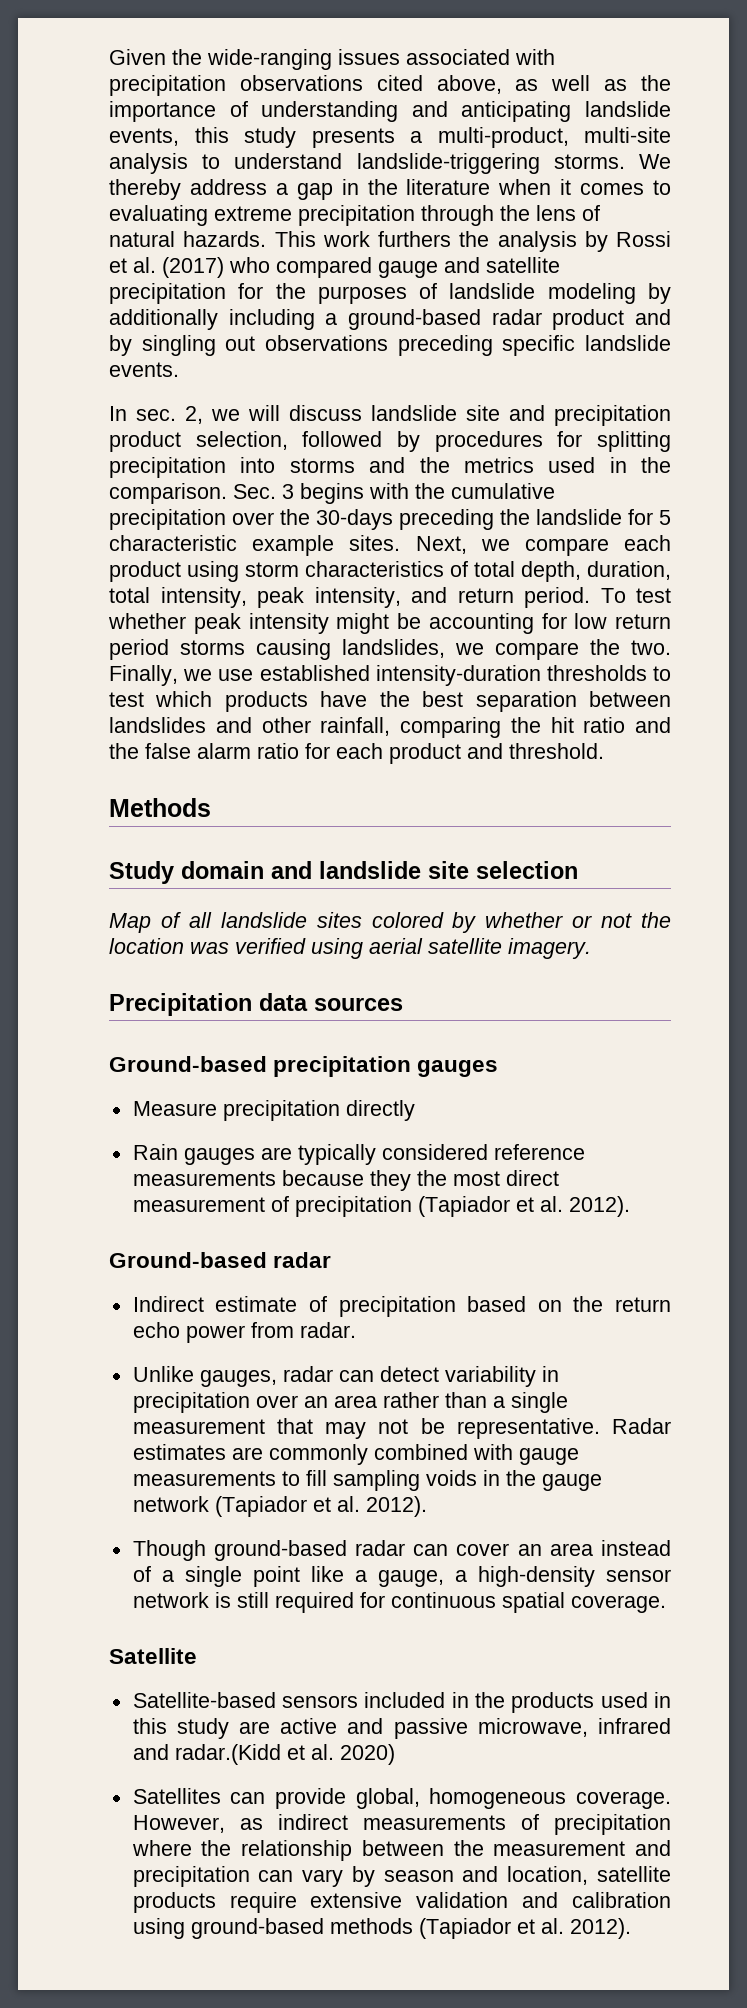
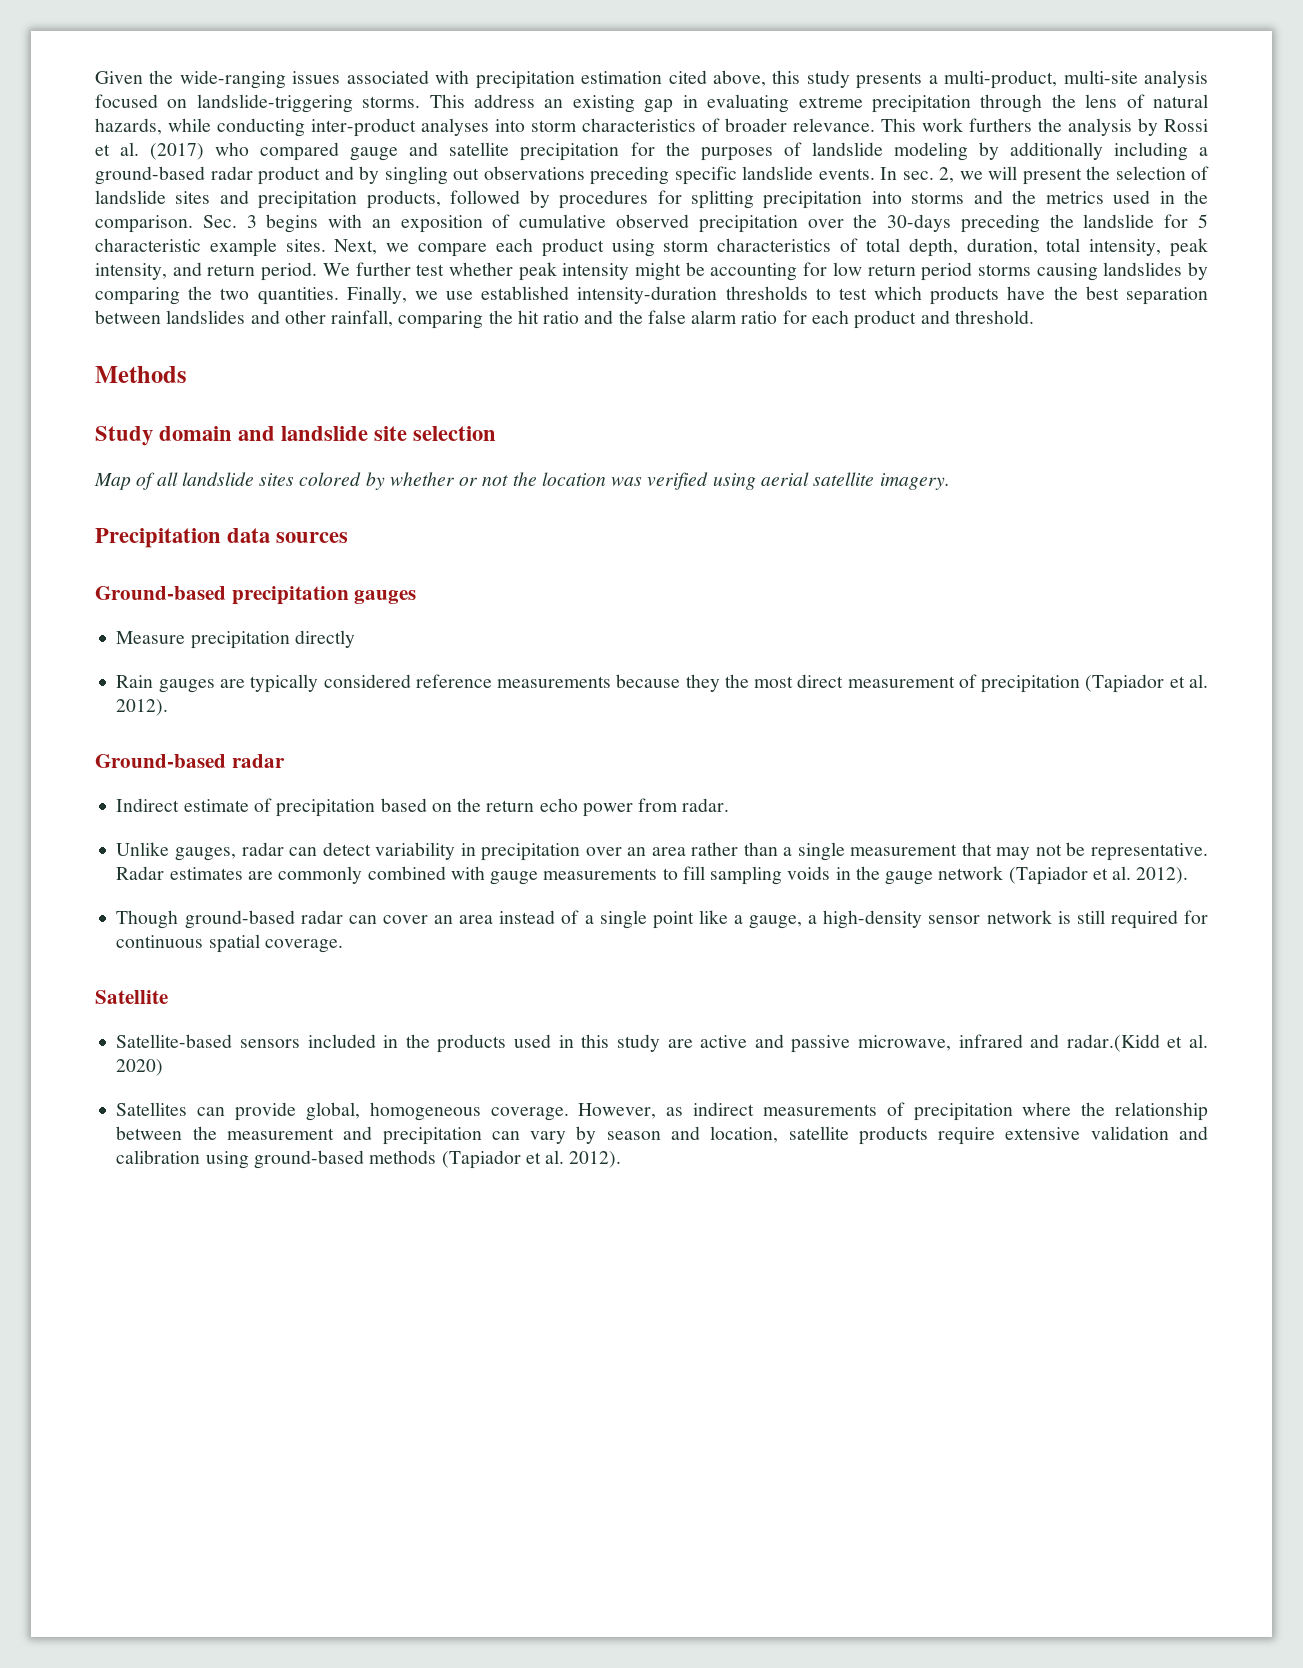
- Given the wide-ranging issues associated with precipitation observations cited above, as well as the importance of understanding and anticipating landslide events, this study presents a multi-product, multi-site analysis to understand landslide-triggering storms. We thereby address a gap in the literature when it comes to evaluating extreme precipitation through the lens of natural hazards.
+ Given the wide-ranging issues associated with precipitation estimation cited above, this study presents a multi-product, multi-site analysis focused on landslide-triggering storms. This address an existing gap in evaluating extreme precipitation through the lens of natural hazards, while conducting inter-product analyses into storm characteristics of broader relevance.
- This work furthers the analysis by Rossi et al. (2017) who compared gauge and satellite precipitation for the purposes of landslide modeling by additionally including a ground-based radar product and by singling out observations preceding specific landslide events.
- In sec. 2, we will discuss landslide site and precipitation product selection, followed by procedures for splitting precipitation into storms and the metrics used in the comparison.
+ This work furthers the analysis by Rossi et al. (2017) who compared gauge and satellite precipitation for the purposes of landslide modeling by additionally including a ground-based radar product and by singling out observations preceding specific landslide events. In sec. 2, we will present the selection of landslide sites and precipitation products, followed by procedures for splitting precipitation into storms and the metrics used in the comparison.
- Sec. 3 begins with the cumulative precipitation over the 30-days preceding the landslide for 5 characteristic example sites.
+ Sec. 3 begins with an exposition of cumulative observed precipitation over the 30-days preceding the landslide for 5 characteristic example sites.
- To test whether peak intensity might be accounting for low return period storms causing landslides, we compare the two.
+ We further test whether peak intensity might be accounting for low return period storms causing landslides by comparing the two quantities.

